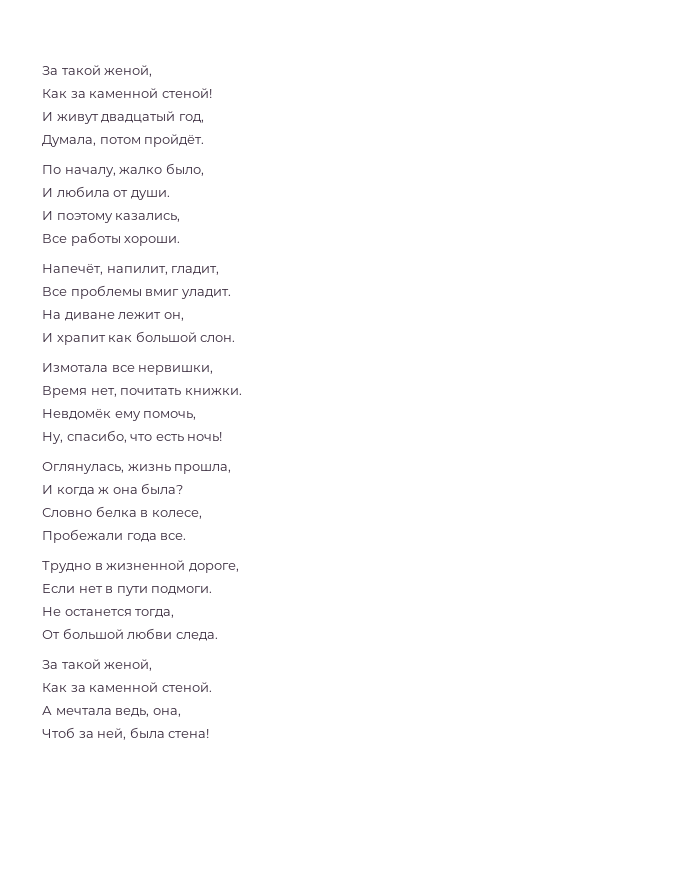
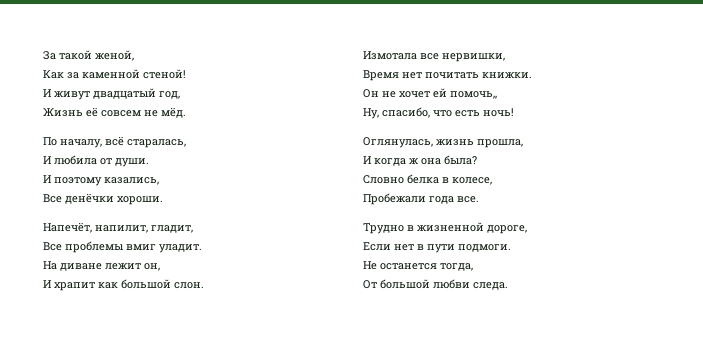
- Думала, потом пройдёт.
+ Жизнь её совсем не мёд.
- По началу, жалко было,
+ По началу, всё старалась,
- Все работы хороши.
+ Все денёчки хороши.
- Время нет, почитать книжки.
+ Время нет почитать книжки.
- Невдомёк ему помочь,
+ Он не хочет ей помочь,,
  От большой любви следа.
- За такой женой,
- Как за каменной стеной.
- А мечтала ведь, она,
- Чтоб за ней, была стена!

